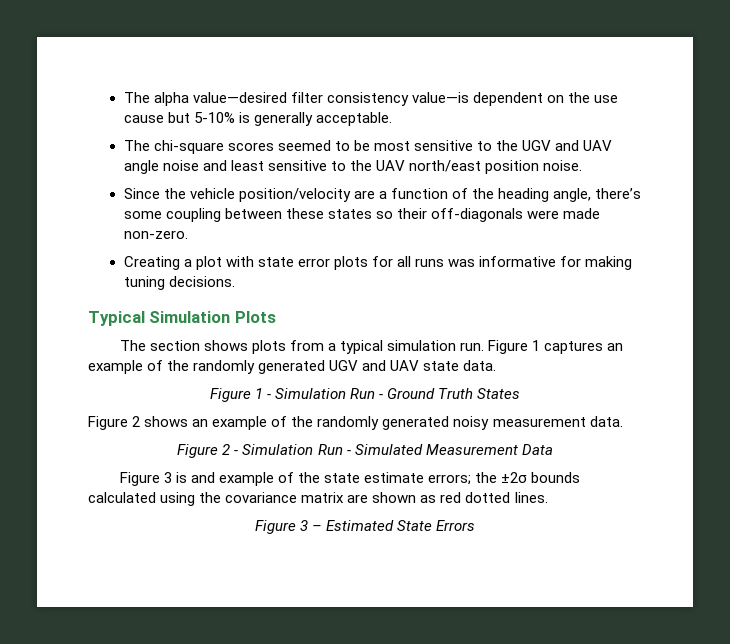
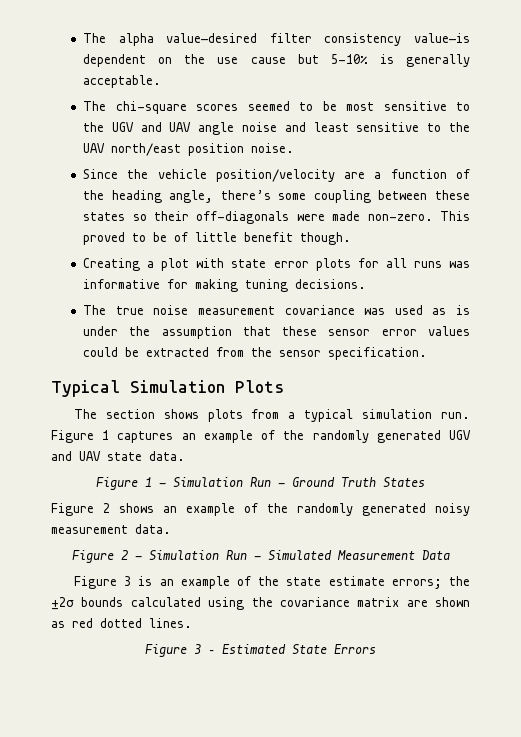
+ This proved to be of little benefit though.
+ The true noise measurement covariance was used as is under the assumption that these sensor error values could be extracted from the sensor specification.
- Figure 3 is and example of the state estimate errors; the ±2σ bounds calculated using the covariance matrix are shown as red dotted lines.
+ Figure 3 is an example of the state estimate errors; the ±2σ bounds calculated using the covariance matrix are shown as red dotted lines.

